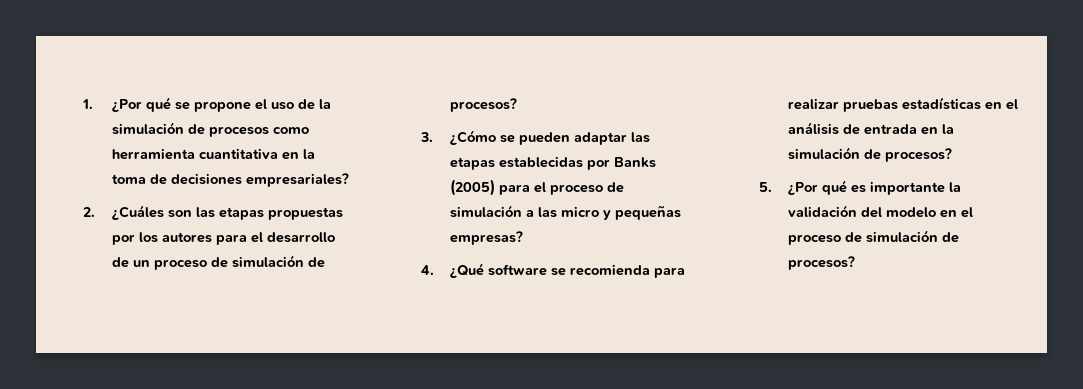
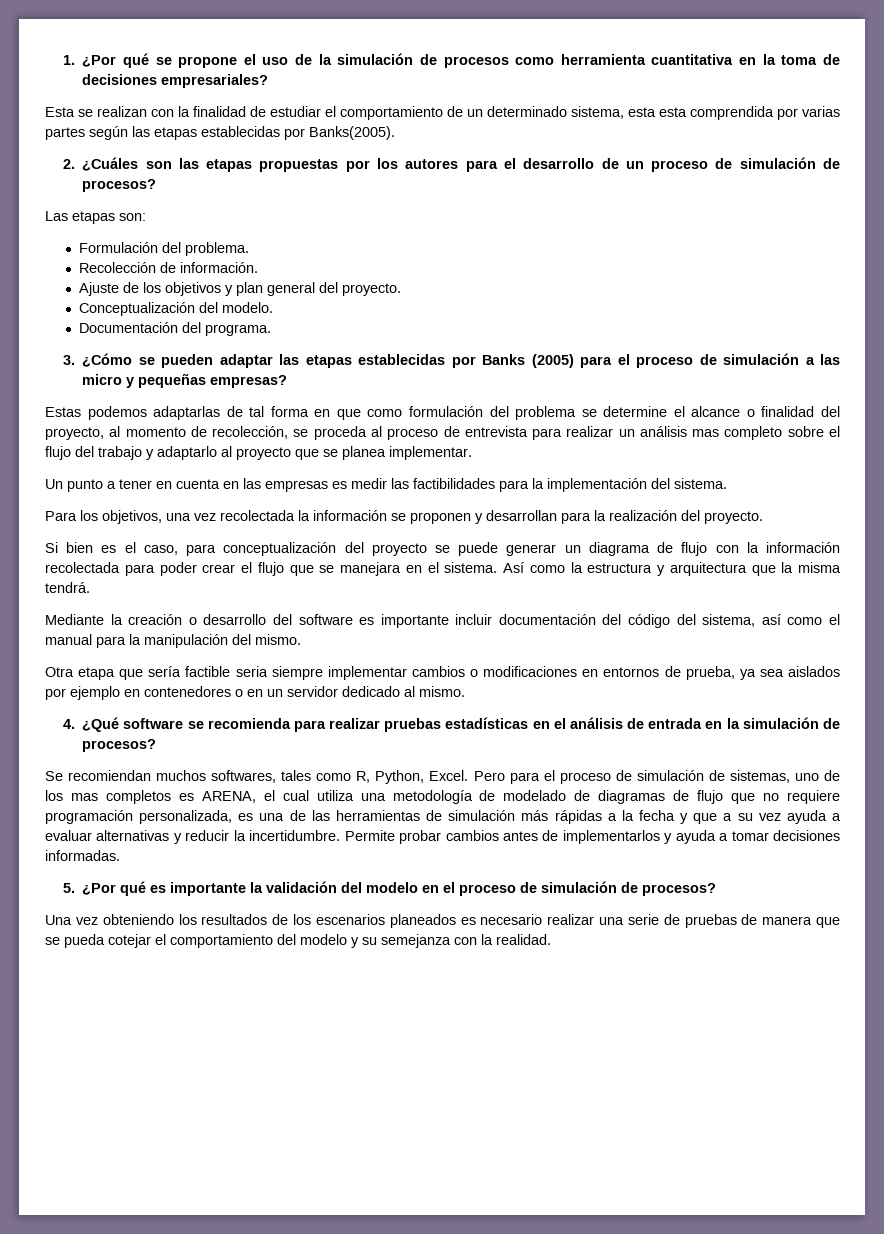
+ Esta se realizan con la finalidad de estudiar el comportamiento de un determinado sistema, esta esta comprendida por varias partes según las etapas establecidas por Banks(2005).
+ Las etapas son:
+ Formulación del problema.
+ Recolección de información.
+ Ajuste de los objetivos y plan general del proyecto.
+ Conceptualización del modelo.
+ Documentación del programa.
+ Estas podemos adaptarlas de tal forma en que como formulación del problema se determine el alcance o finalidad del proyecto, al momento de recolección, se proceda al proceso de entrevista para realizar un análisis mas completo sobre el flujo del trabajo y adaptarlo al proyecto que se planea implementar.
+ Un punto a tener en cuenta en las empresas es medir las factibilidades para la implementación del sistema.
+ Para los objetivos, una vez recolectada la información se proponen y desarrollan para la realización del proyecto.
+ Si bien es el caso, para conceptualización del proyecto se puede generar un diagrama de flujo con la información recolectada para poder crear el flujo que se manejara en el sistema. Así como la estructura y arquitectura que la misma tendrá.
+ Mediante la creación o desarrollo del software es importante incluir documentación del código del sistema, así como el manual para la manipulación del mismo.
+ Otra etapa que sería factible seria siempre implementar cambios o modificaciones en entornos de prueba, ya sea aislados por ejemplo en contenedores o en un servidor dedicado al mismo.
+ Se recomiendan muchos softwares, tales como R, Python, Excel. Pero para el proceso de simulación de sistemas, uno de los mas completos es ARENA, el cual utiliza una metodología de modelado de diagramas de flujo que no requiere programación personalizada, es una de las herramientas de simulación más rápidas a la fecha y que a su vez ayuda a evaluar alternativas y reducir la incertidumbre. Permite probar cambios antes de implementarlos y ayuda a tomar decisiones informadas.
+ Una vez obteniendo los resultados de los escenarios planeados es necesario realizar una serie de pruebas de manera que se pueda cotejar el comportamiento del modelo y su semejanza con la realidad.

